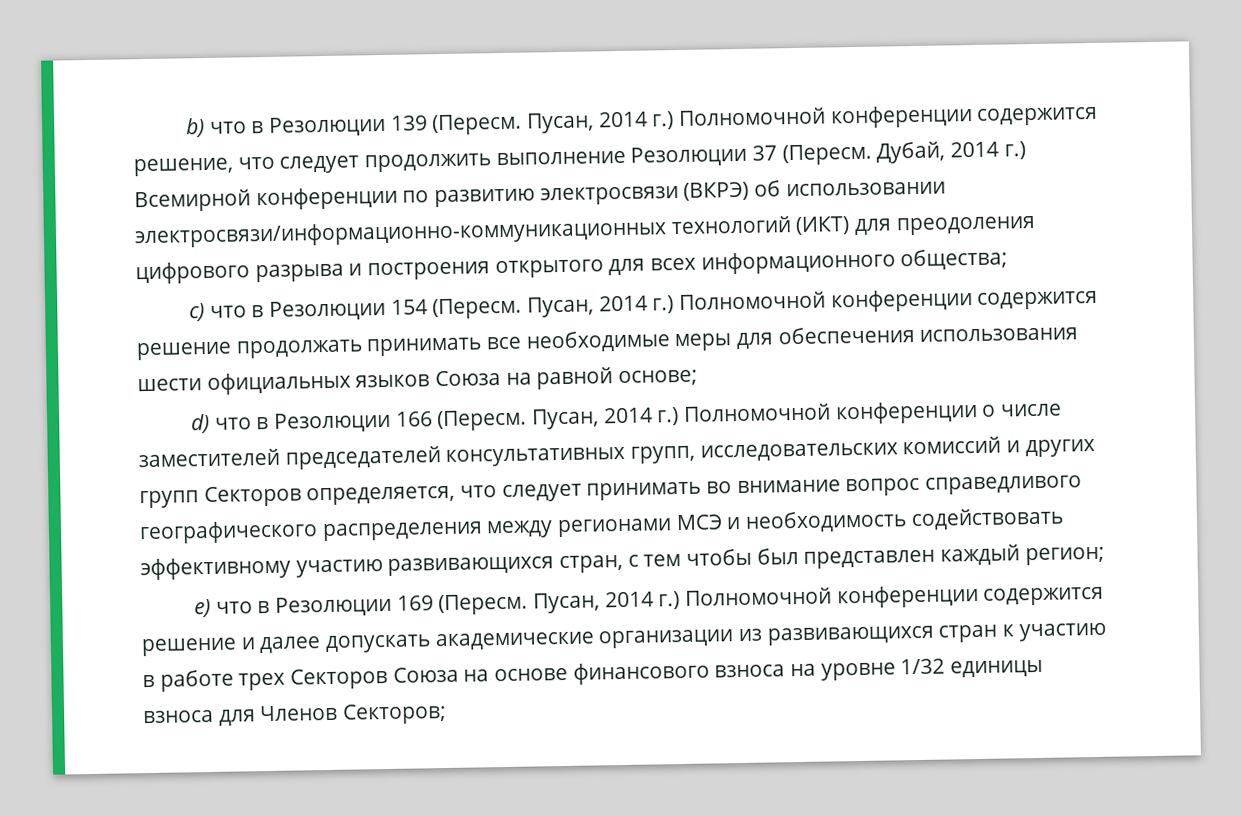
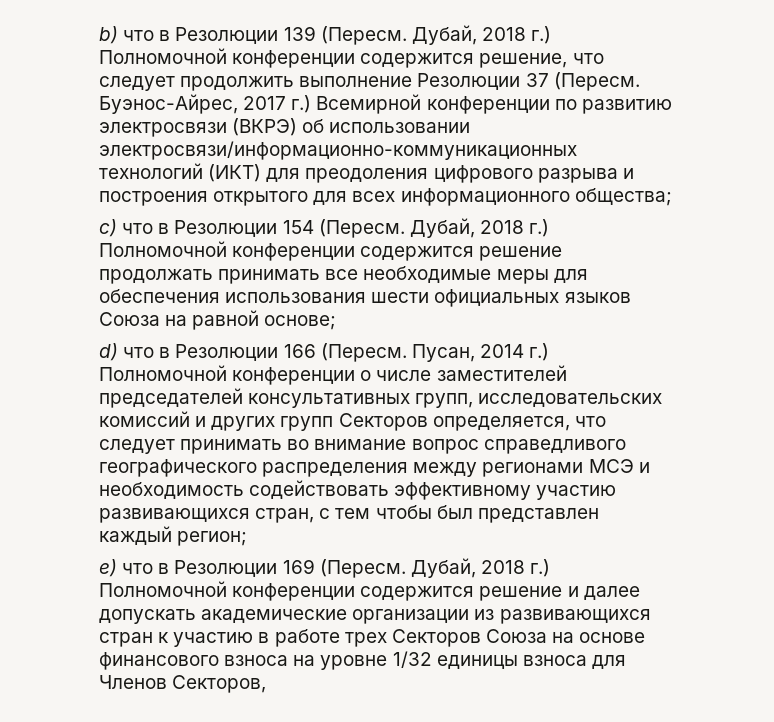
- Пусан, 2014 г.) Полномочной конференции содержится решение, что следует продолжить выполнение Резолюции 37 (Пересм.
+ Дубай, 2018 г.) Полномочной конференции содержится решение, что следует продолжить выполнение Резолюции 37 (Пересм.
- Дубай, 2014 г.) Всемирной конференции по развитию электросвязи (ВКРЭ) об использовании электросвязи/информационно-коммуникационных технологий (ИКТ) для преодоления цифрового разрыва и построения открытого для всех информационного общества;
+ Буэнос-Айрес, 2017 г.) Всемирной конференции по развитию электросвязи (ВКРЭ) об использовании электросвязи/информационно-коммуникационных технологий (ИКТ) для преодоления цифрового разрыва и построения открытого для всех информационного общества;
- Пусан, 2014 г.) Полномочной конференции содержится решение продолжать принимать все необходимые меры для обеспечения использования шести официальных языков Союза на равной основе;
+ Дубай, 2018 г.) Полномочной конференции содержится решение продолжать принимать все необходимые меры для обеспечения использования шести официальных языков Союза на равной основе;
- Пусан, 2014 г.) Полномочной конференции содержится решение и далее допускать академические организации из развивающихся стран к участию в работе трех Секторов Союза на основе финансового взноса на уровне 1/32 единицы взноса для Членов Секторов;
+ Дубай, 2018 г.) Полномочной конференции содержится решение и далее допускать академические организации из развивающихся стран к участию в работе трех Секторов Союза на основе финансового взноса на уровне 1/32 единицы взноса для Членов Секторов,

